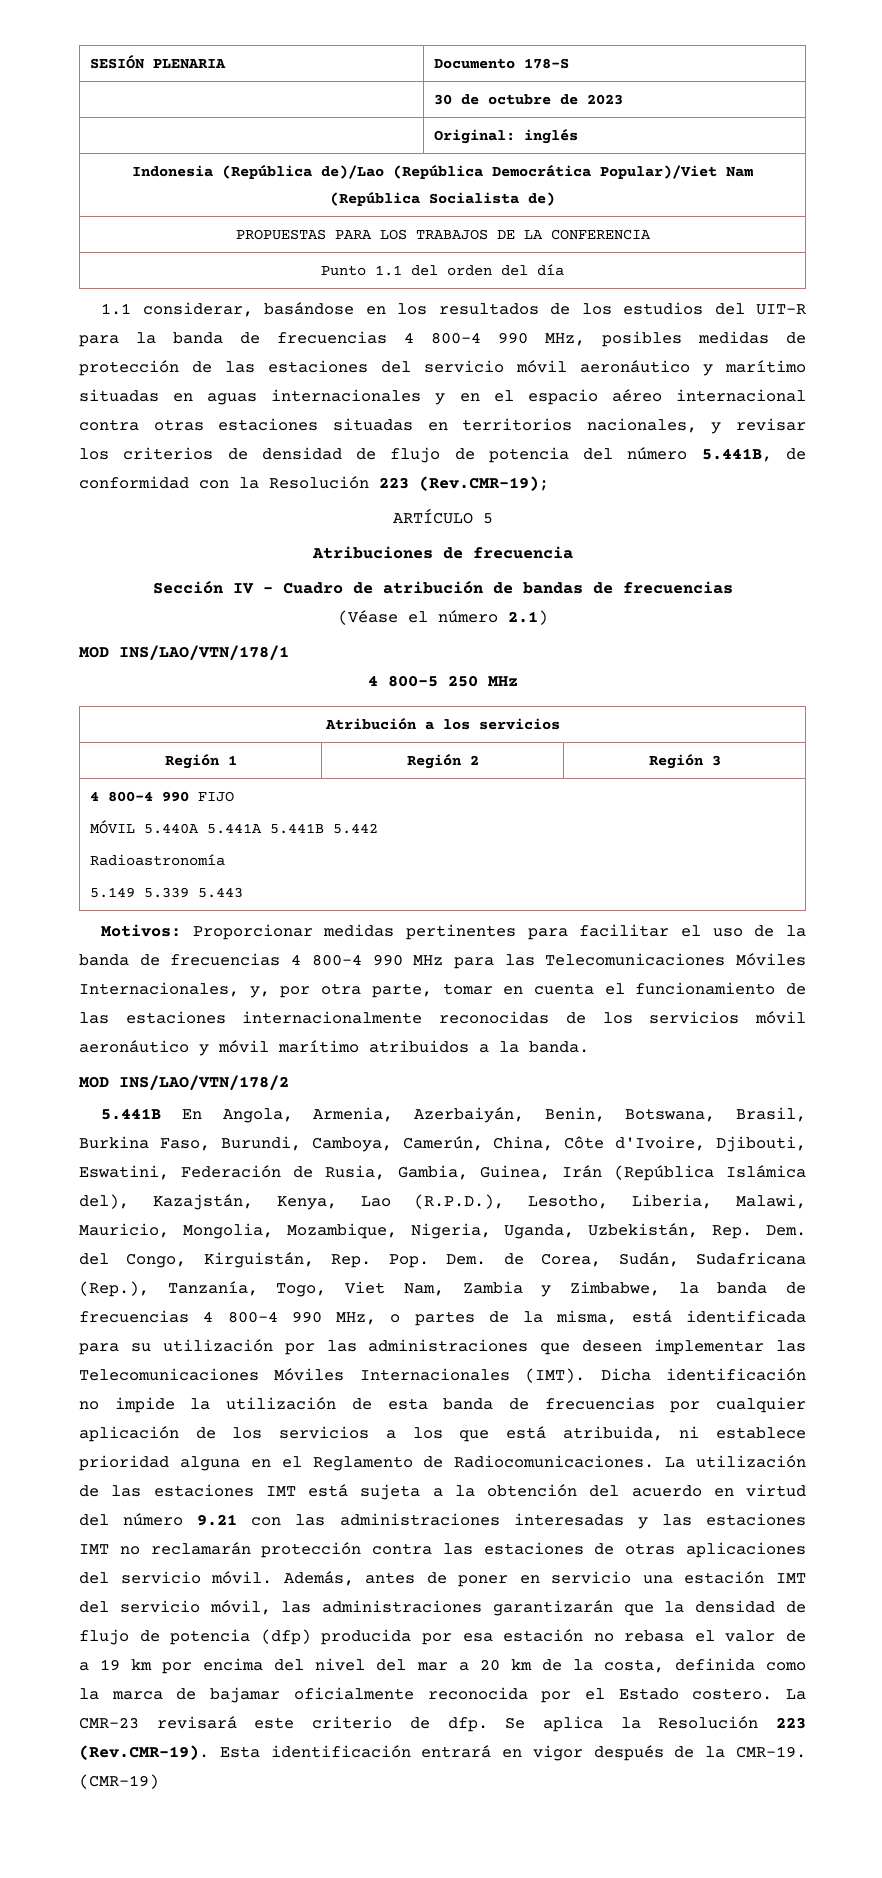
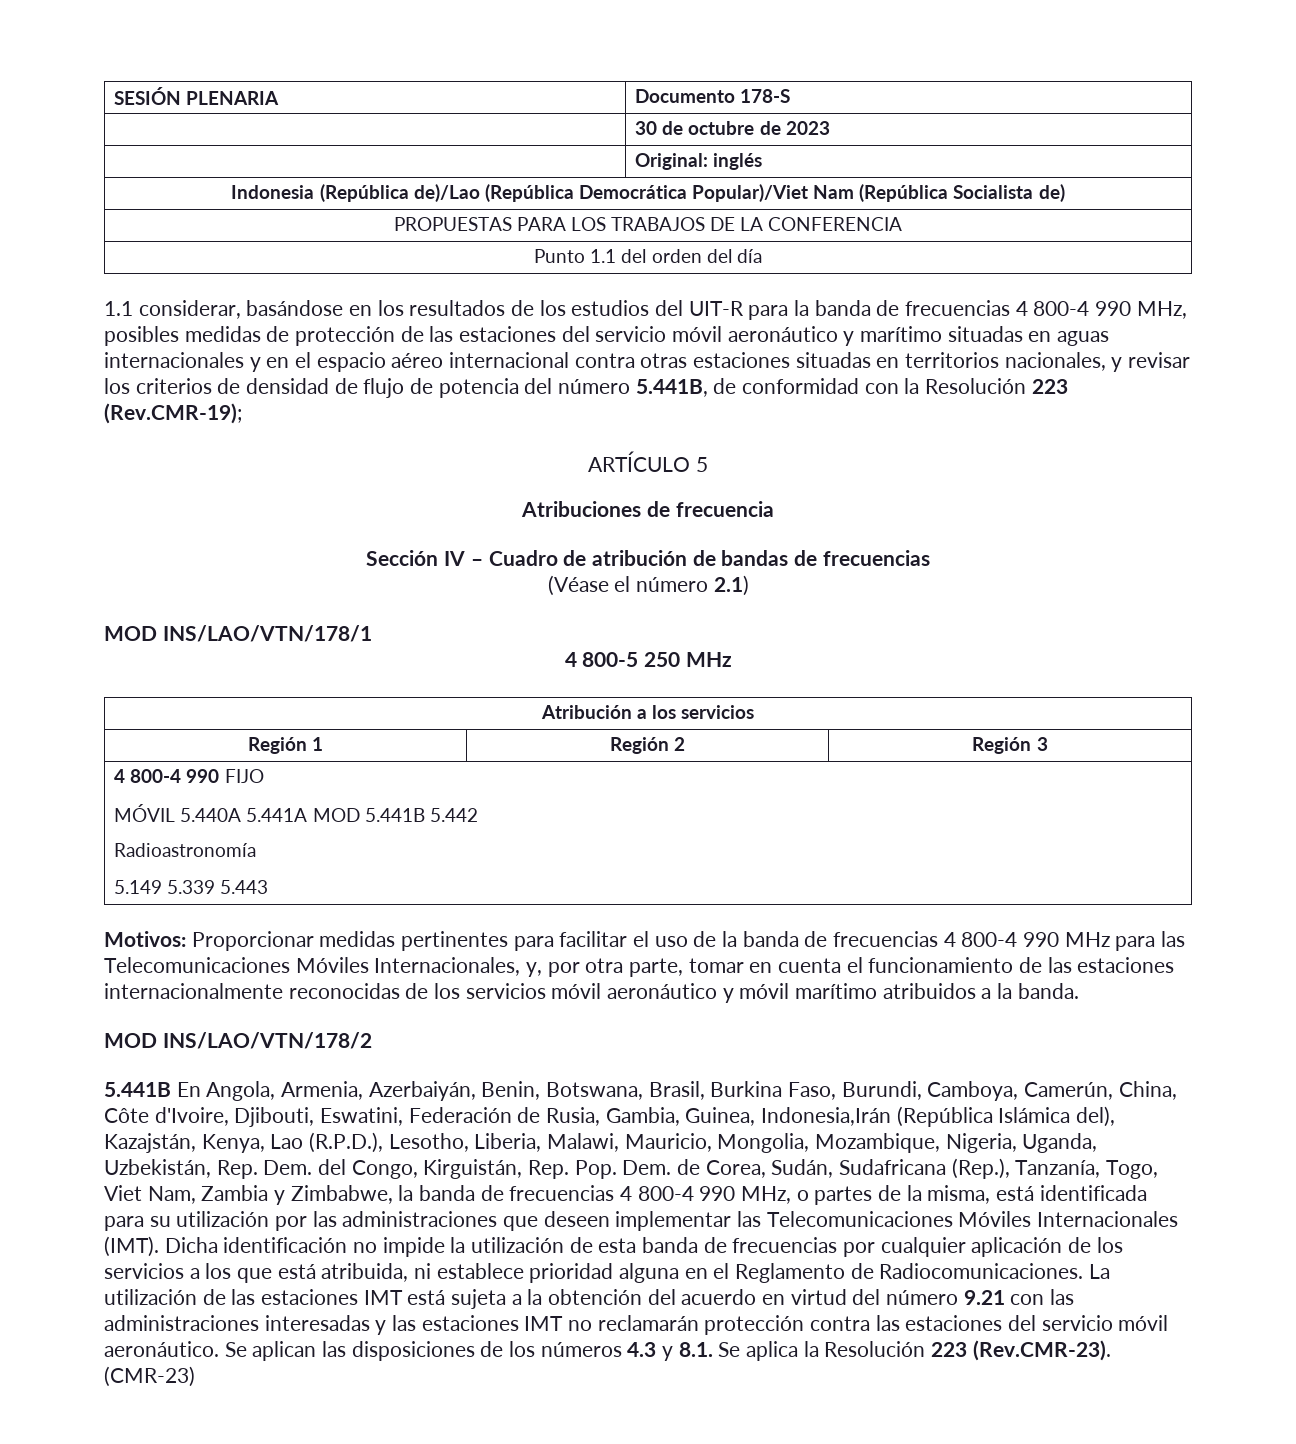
  4 800-4 990 FIJO
- MÓVIL 5.440A 5.441A 5.441B 5.442
+ MÓVIL 5.440A 5.441A MOD 5.441B 5.442
- 5.441B En Angola, Armenia, Azerbaiyán, Benin, Botswana, Brasil, Burkina Faso, Burundi, Camboya, Camerún, China, Côte d'Ivoire, Djibouti, Eswatini, Federación de Rusia, Gambia, Guinea, Irán (República Islámica del), Kazajstán, Kenya, Lao (R.P.D.), Lesotho, Liberia, Malawi, Mauricio, Mongolia, Mozambique, Nigeria, Uganda, Uzbekistán, Rep. Dem. del Congo, Kirguistán, Rep. Pop. Dem. de Corea, Sudán, Sudafricana (Rep.), Tanzanía, Togo, Viet Nam, Zambia y Zimbabwe, la banda de frecuencias 4 800-4 990 MHz, o partes de la misma, está identificada para su utilización por las administraciones que deseen implementar las Telecomunicaciones Móviles Internacionales (IMT).
+ 5.441B En Angola, Armenia, Azerbaiyán, Benin, Botswana, Brasil, Burkina Faso, Burundi, Camboya, Camerún, China, Côte d'Ivoire, Djibouti, Eswatini, Federación de Rusia, Gambia, Guinea, Indonesia,Irán (República Islámica del), Kazajstán, Kenya, Lao (R.P.D.), Lesotho, Liberia, Malawi, Mauricio, Mongolia, Mozambique, Nigeria, Uganda, Uzbekistán, Rep. Dem. del Congo, Kirguistán, Rep. Pop. Dem. de Corea, Sudán, Sudafricana (Rep.), Tanzanía, Togo, Viet Nam, Zambia y Zimbabwe, la banda de frecuencias 4 800-4 990 MHz, o partes de la misma, está identificada para su utilización por las administraciones que deseen implementar las Telecomunicaciones Móviles Internacionales (IMT).
- La utilización de las estaciones IMT está sujeta a la obtención del acuerdo en virtud del número 9.21 con las administraciones interesadas y las estaciones IMT no reclamarán protección contra las estaciones de otras aplicaciones del servicio móvil. Además, antes de poner en servicio una estación IMT del servicio móvil, las administraciones garantizarán que la densidad de flujo de potencia (dfp) producida por esa estación no rebasa el valor de a 19 km por encima del nivel del mar a 20 km de la costa, definida como la marca de bajamar oficialmente reconocida por el Estado costero. La CMR-23 revisará este criterio de dfp. Se aplica la Resolución 223 (Rev.CMR-19). Esta identificación entrará en vigor después de la CMR-19. (CMR-19)
+ La utilización de las estaciones IMT está sujeta a la obtención del acuerdo en virtud del número 9.21 con las administraciones interesadas y las estaciones IMT no reclamarán protección contra las estaciones del servicio móvil aeronáutico. Se aplican las disposiciones de los números 4.3 y 8.1. Se aplica la Resolución 223 (Rev.CMR-23). (CMR-23)

